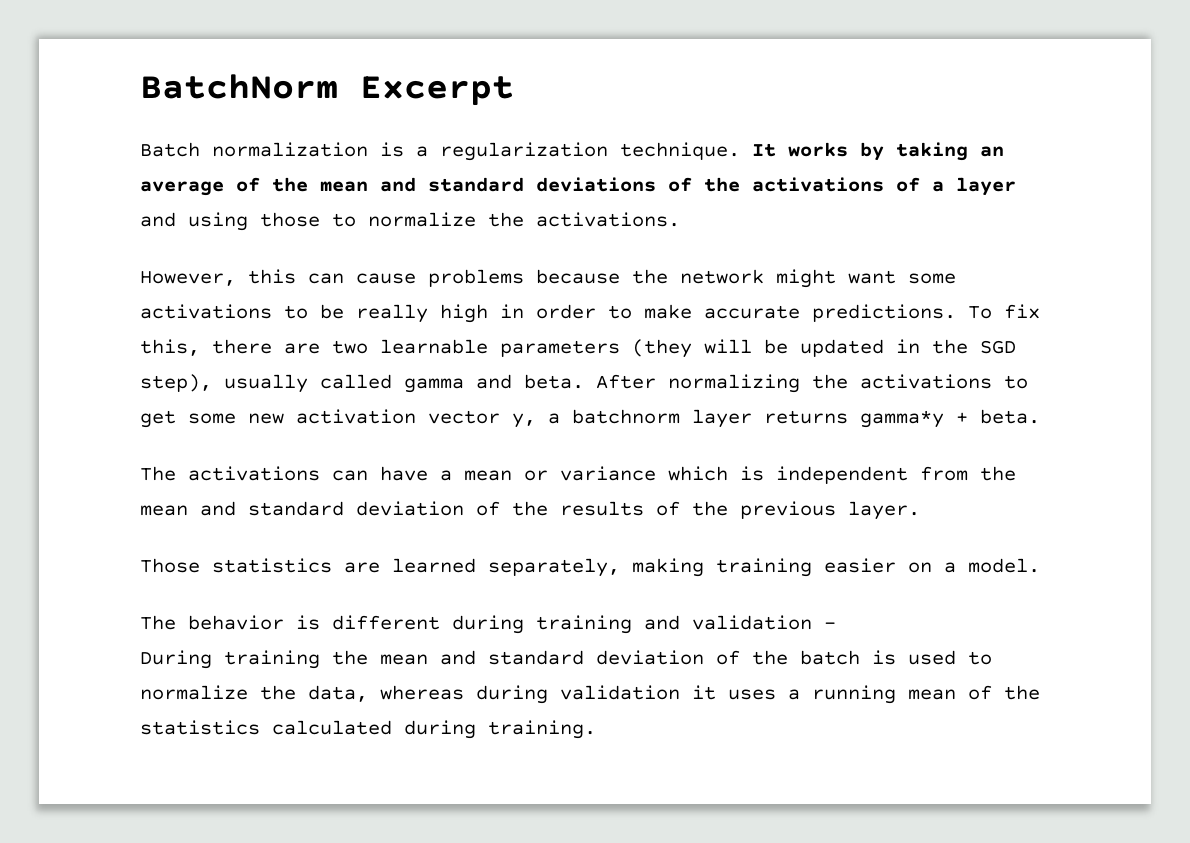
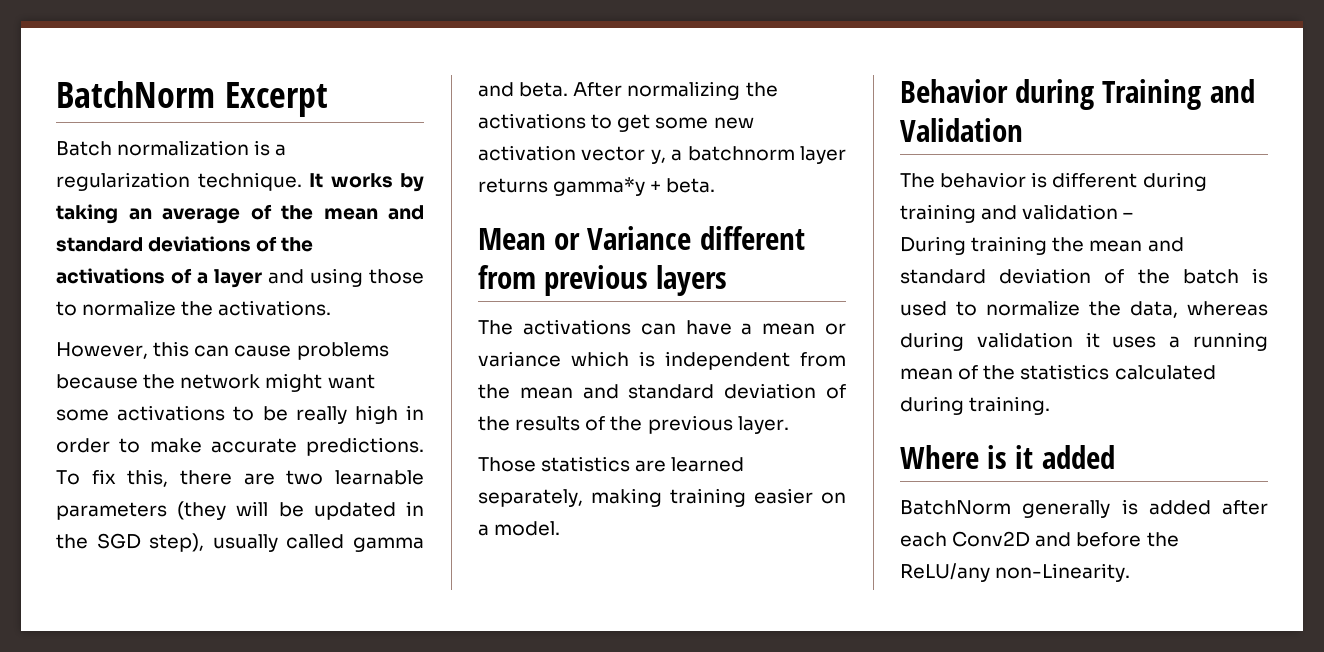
+ Mean or Variance different from previous layers
+ Behavior during Training and Validation
+ Where is it added
+ BatchNorm generally is added after each Conv2D and before the ReLU/any non-Linearity.

